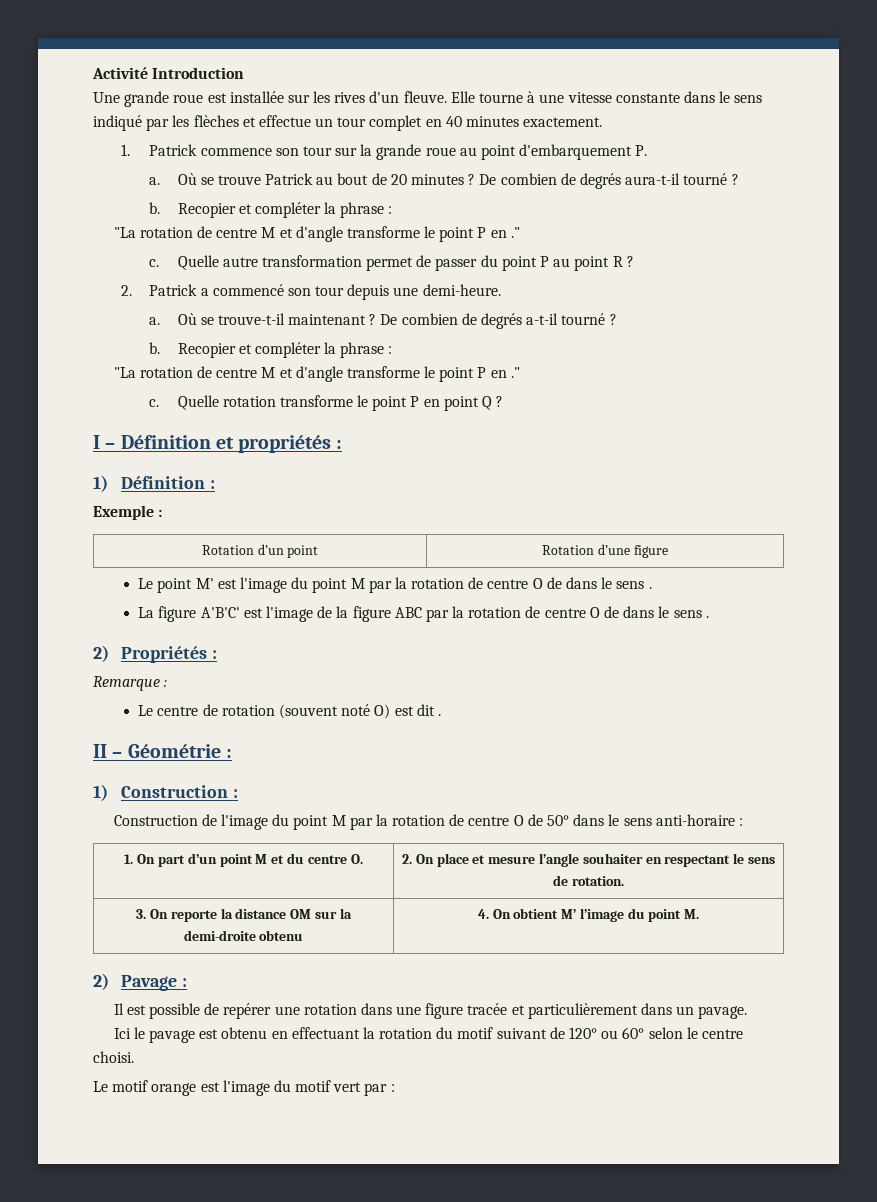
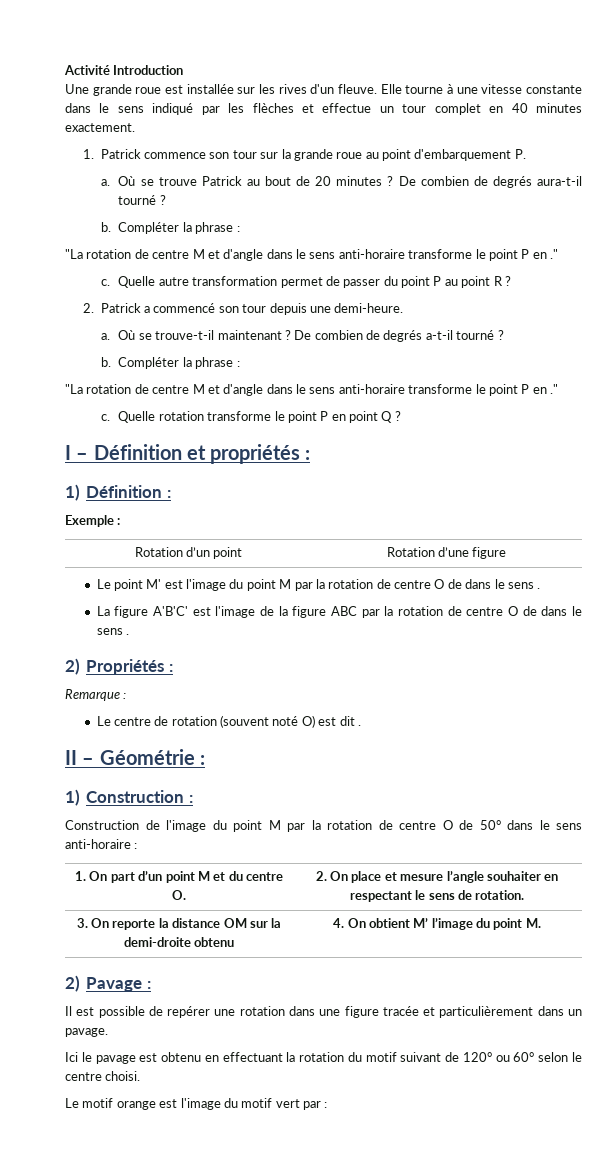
  De combien de degrés aura-t-il tourné ?
- b. Recopier et compléter la phrase :
- "La rotation de centre M et d'angle transforme le point P en ."
+ b. Compléter la phrase :
+ "La rotation de centre M et d'angle dans le sens anti-horaire transforme le point P en ."
  De combien de degrés a-t-il tourné ?
- b. Recopier et compléter la phrase :
- "La rotation de centre M et d'angle transforme le point P en ."
+ b. Compléter la phrase :
+ "La rotation de centre M et d'angle dans le sens anti-horaire transforme le point P en ."

